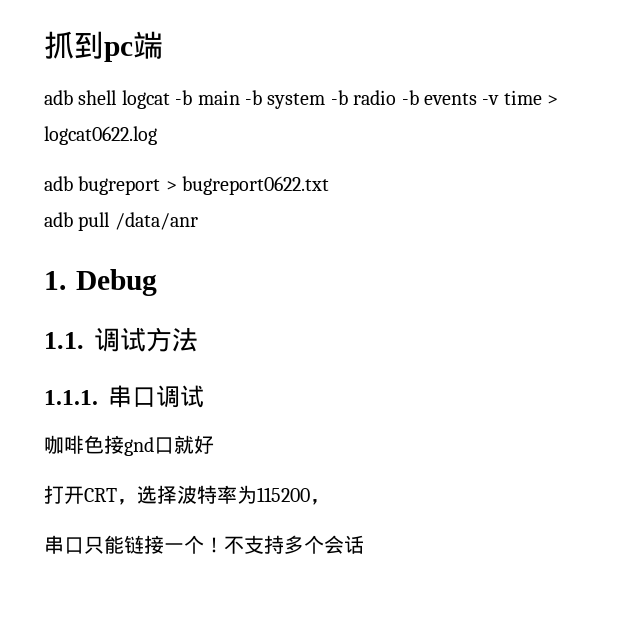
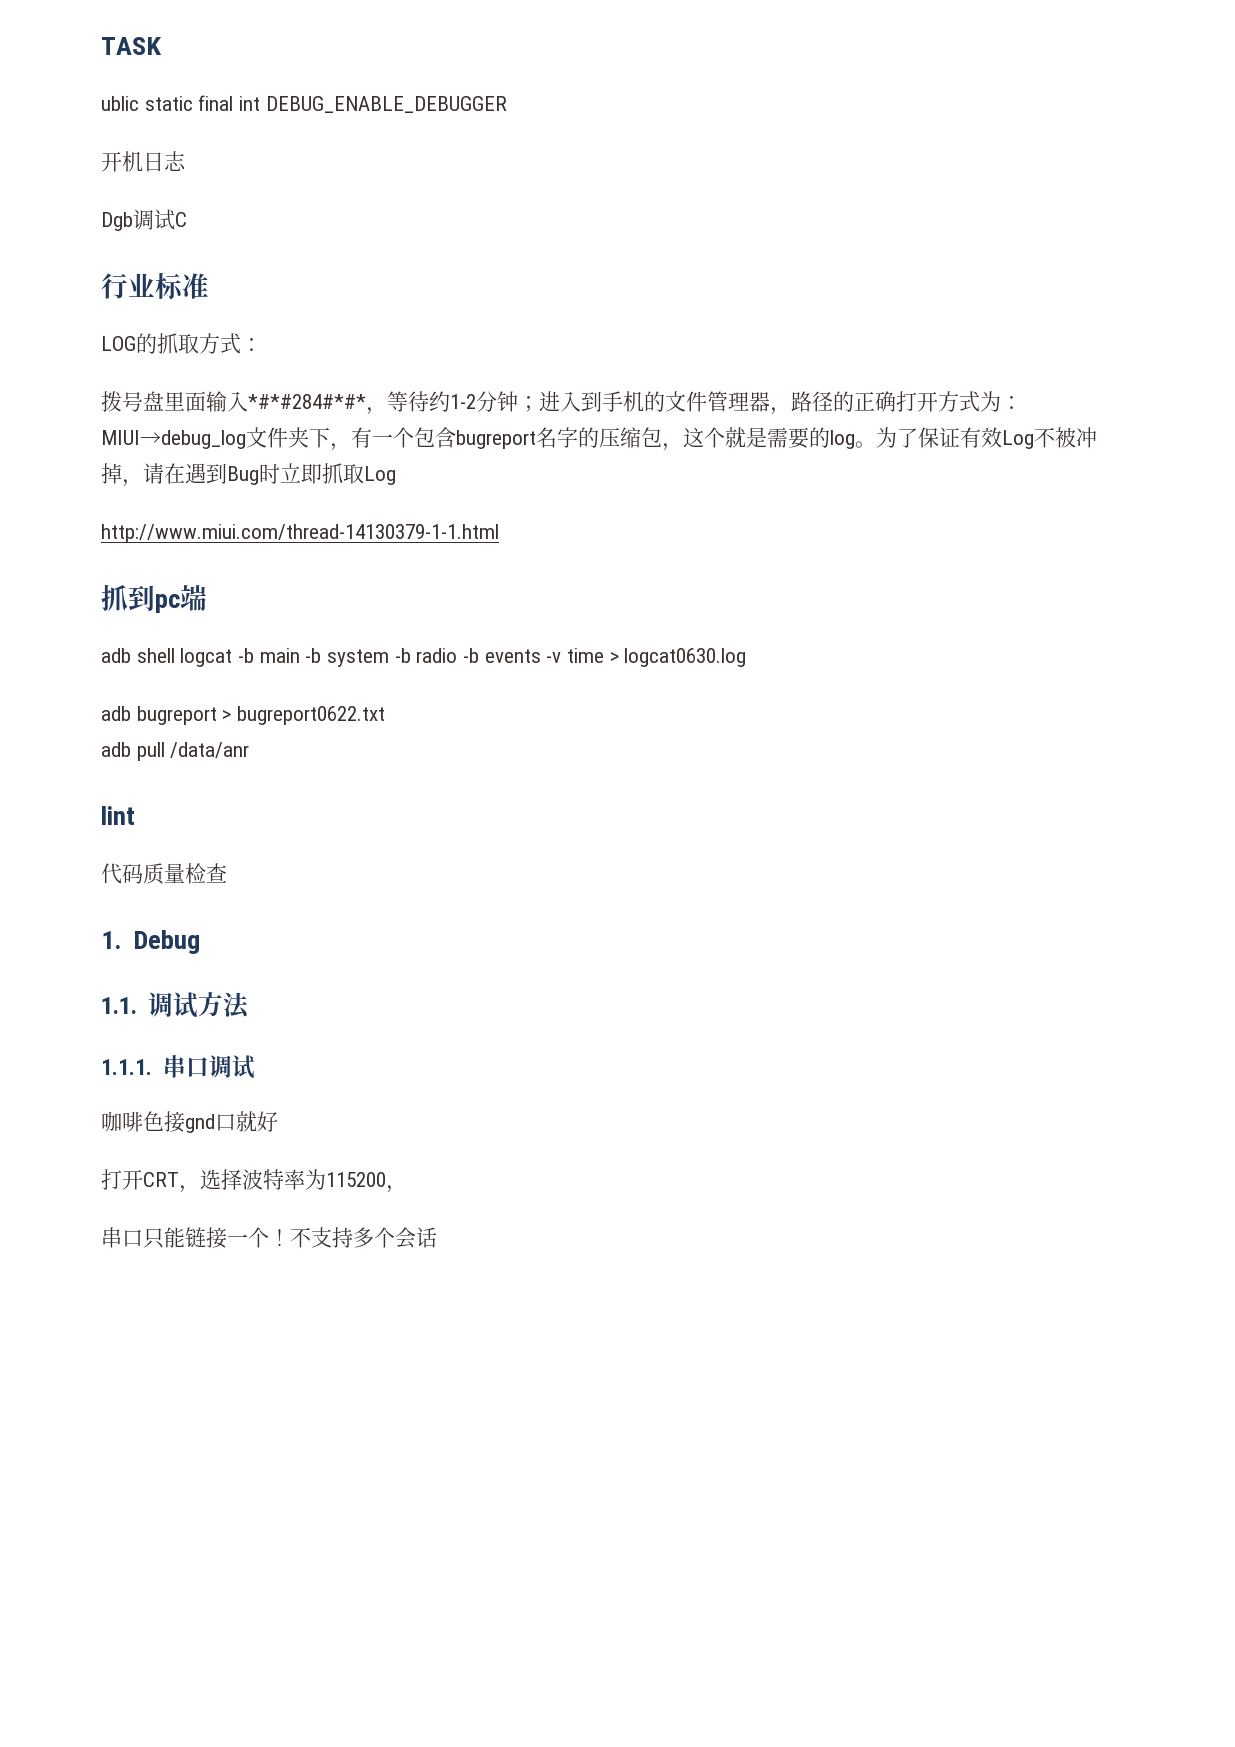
+ TASK
+ ublic static final int DEBUG_ENABLE_DEBUGGER
+ 开机日志
+ Dgb调试C
+ 行业标准
+ LOG的抓取方式：
+ 拨号盘里面输入*#*#284#*#*，等待约1-2分钟；进入到手机的文件管理器，路径的正确打开方式为：MIUI→debug_log文件夹下，有一个包含bugreport名字的压缩包，这个就是需要的log。为了保证有效Log不被冲掉，请在遇到Bug时立即抓取Log
+ http://www.miui.com/thread-14130379-1-1.html
- adb shell logcat -b main -b system -b radio -b events -v time > logcat0622.log
+ adb shell logcat -b main -b system -b radio -b events -v time > logcat0630.log
+ lint
+ 代码质量检查

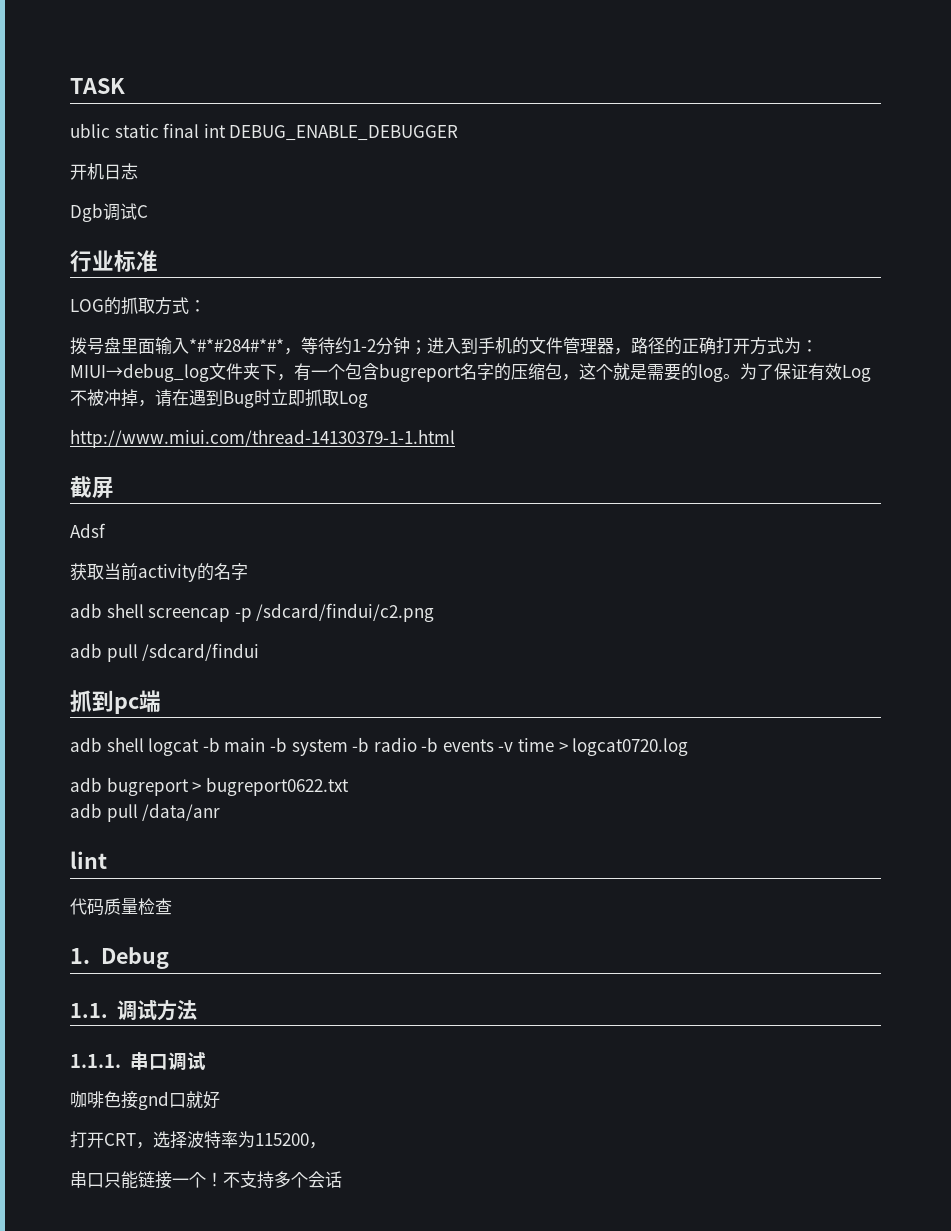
+ 截屏
+ Adsf
+ 获取当前activity的名字
+ adb shell screencap -p /sdcard/findui/c2.png
+ adb pull /sdcard/findui
- adb shell logcat -b main -b system -b radio -b events -v time > logcat0630.log
+ adb shell logcat -b main -b system -b radio -b events -v time > logcat0720.log

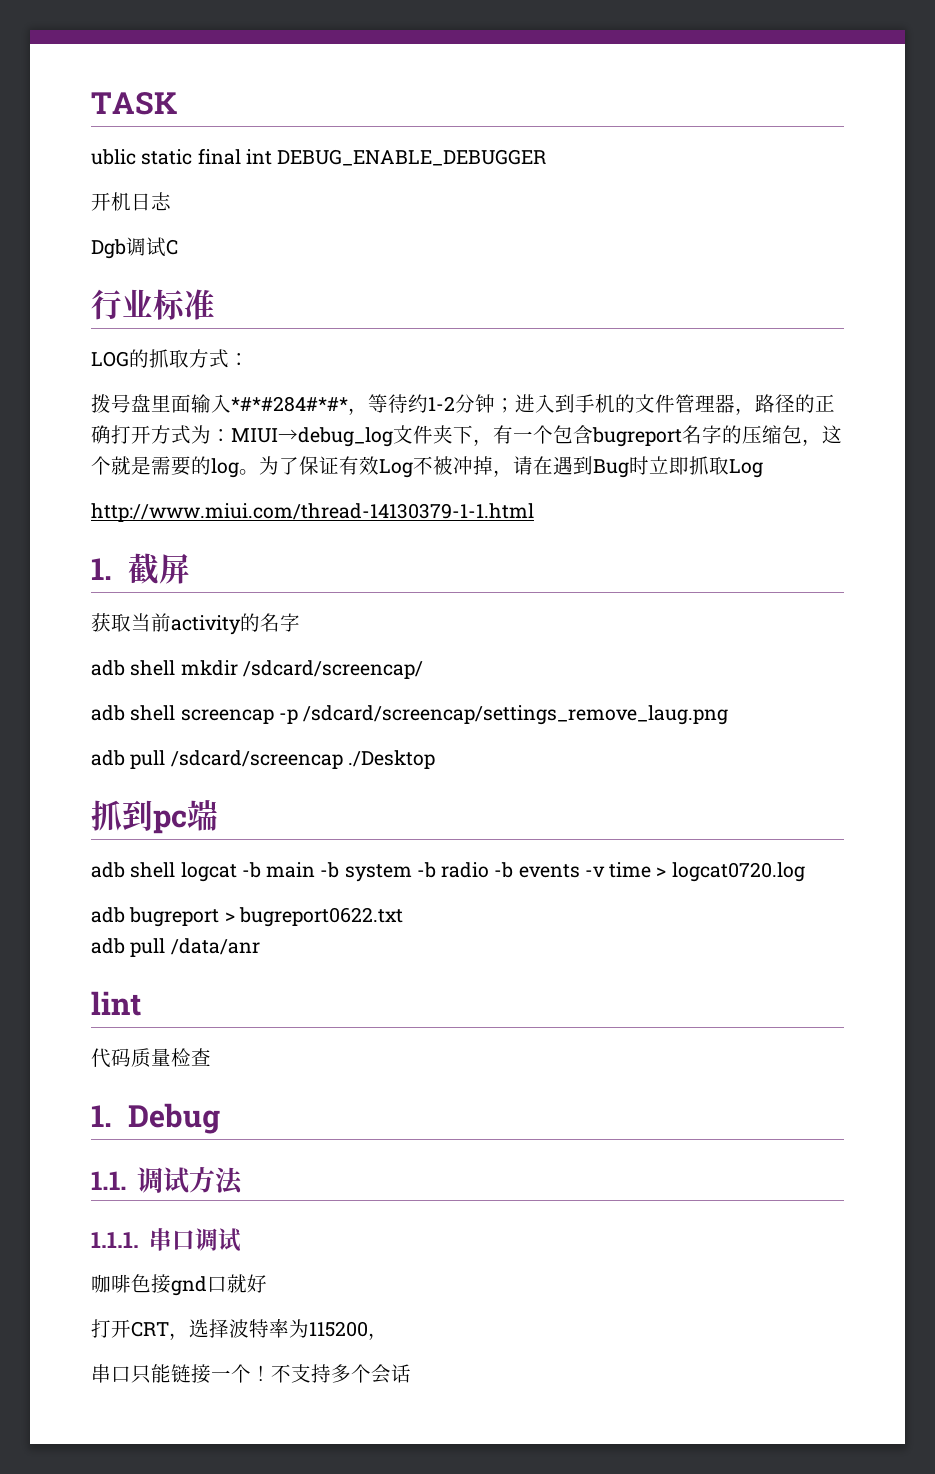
- 截屏
+ 1.截屏
- Adsf
+ adb shell mkdir /sdcard/screencap/
- adb shell screencap -p /sdcard/findui/c2.png
- adb pull /sdcard/findui
+ adb shell screencap -p /sdcard/screencap/settings_remove_laug.png
+ adb pull /sdcard/screencap ./Desktop

